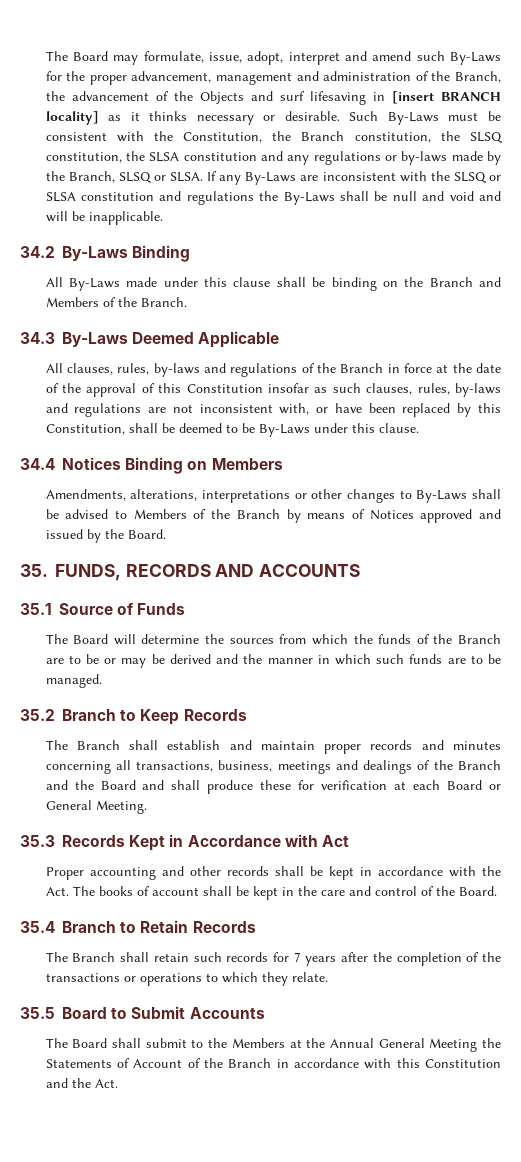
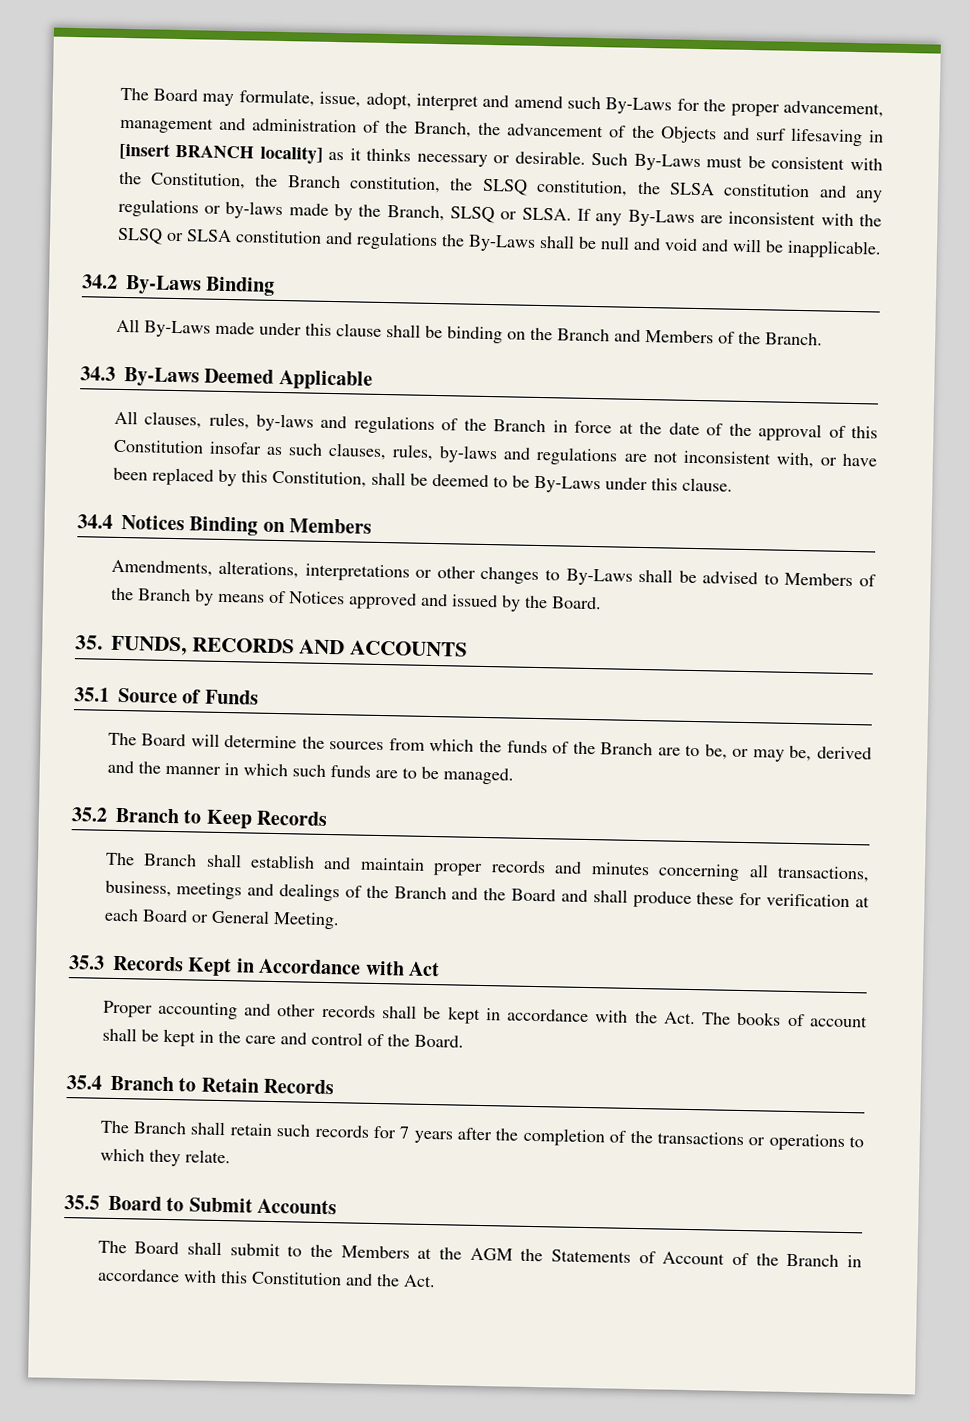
- The Board will determine the sources from which the funds of the Branch are to be or may be derived and the manner in which such funds are to be managed.
+ The Board will determine the sources from which the funds of the Branch are to be, or may be, derived and the manner in which such funds are to be managed.
- The Board shall submit to the Members at the Annual General Meeting the Statements of Account of the Branch in accordance with this Constitution and the Act.
+ The Board shall submit to the Members at the AGM the Statements of Account of the Branch in accordance with this Constitution and the Act.

